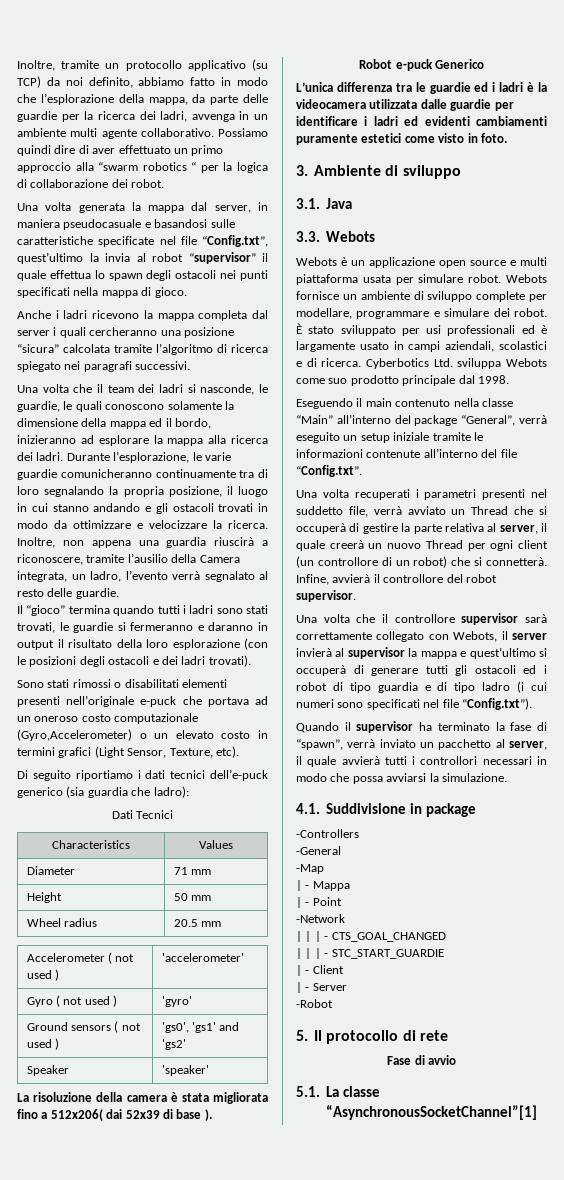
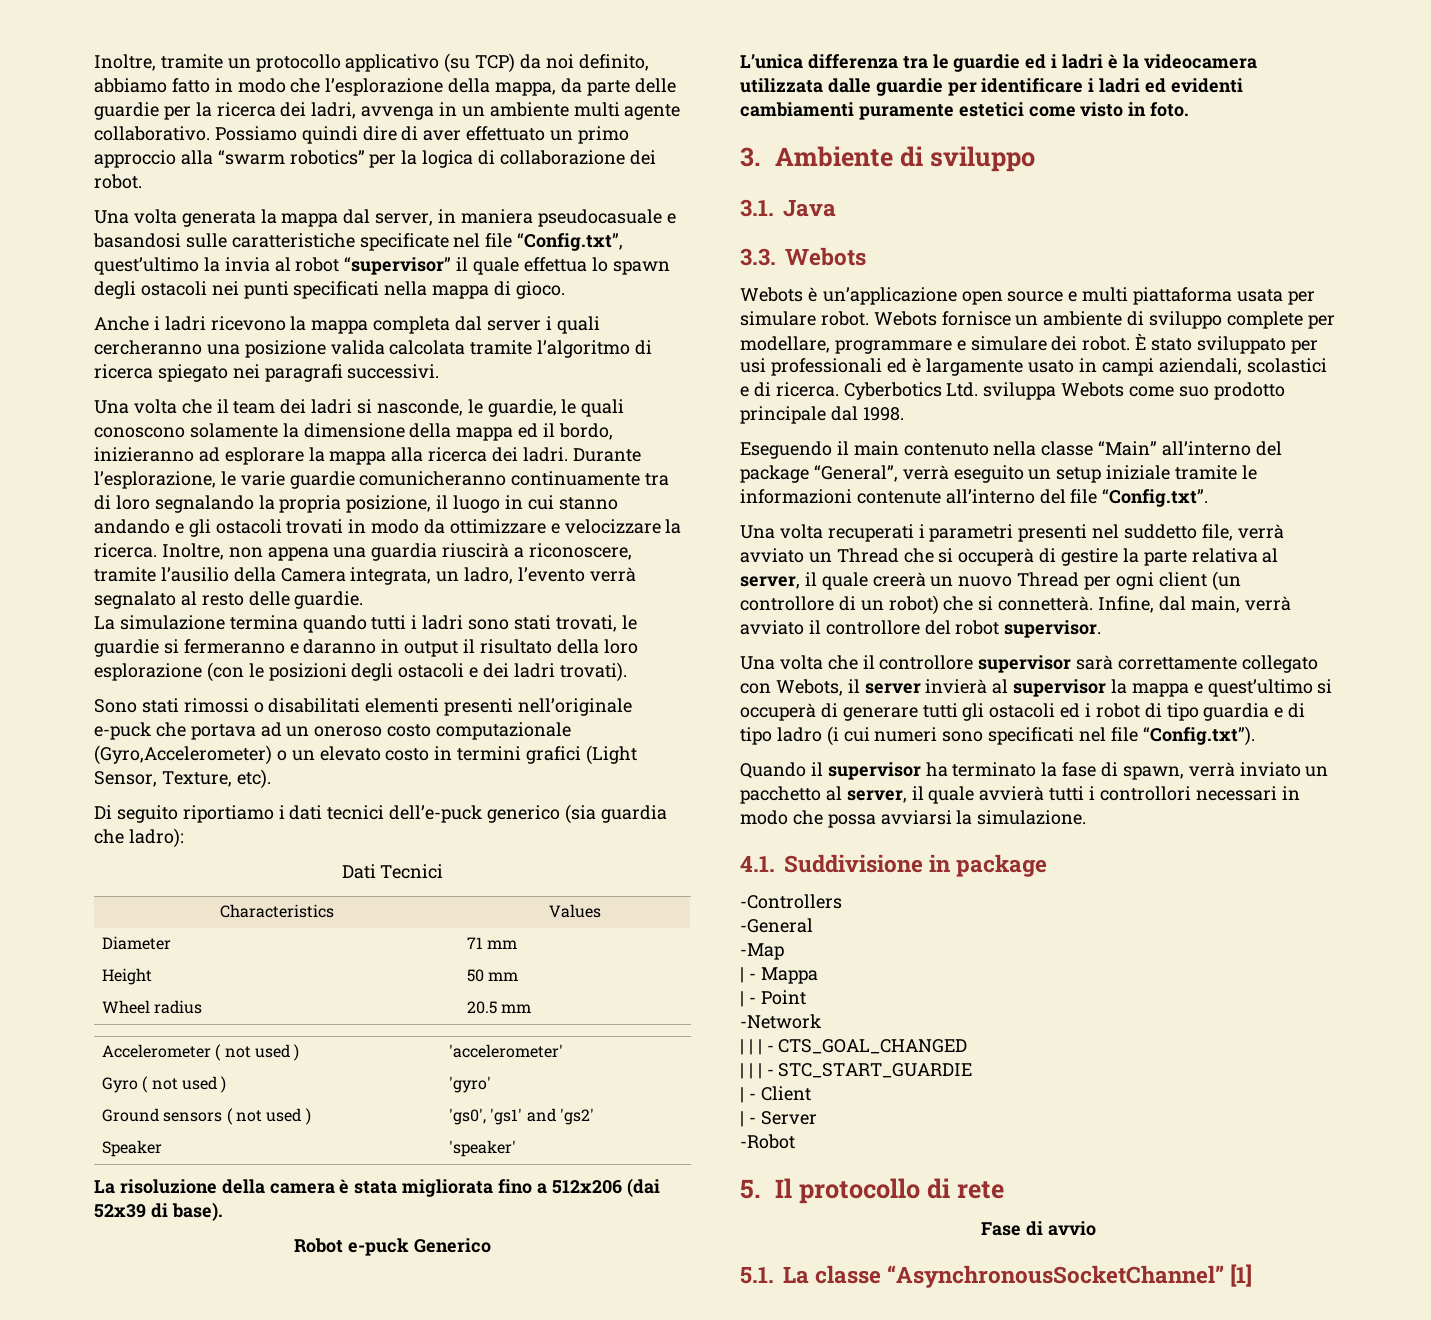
- Possiamo quindi dire di aver effettuato un primo approccio alla “swarm robotics “ per la logica di collaborazione dei robot.
+ Possiamo quindi dire di aver effettuato un primo approccio alla “swarm robotics” per la logica di collaborazione dei robot.
- Anche i ladri ricevono la mappa completa dal server i quali cercheranno una posizione “sicura” calcolata tramite l’algoritmo di ricerca spiegato nei paragrafi successivi.
+ Anche i ladri ricevono la mappa completa dal server i quali cercheranno una posizione valida calcolata tramite l’algoritmo di ricerca spiegato nei paragrafi successivi.
- Il “gioco” termina quando tutti i ladri sono stati trovati, le guardie si fermeranno e daranno in output il risultato della loro esplorazione (con le posizioni degli ostacoli e dei ladri trovati).
+ La simulazione termina quando tutti i ladri sono stati trovati, le guardie si fermeranno e daranno in output il risultato della loro esplorazione (con le posizioni degli ostacoli e dei ladri trovati).
- La risoluzione della camera è stata migliorata fino a 512x206( dai 52x39 di base ).
+ La risoluzione della camera è stata migliorata fino a 512x206 (dai 52x39 di base).
- Webots è un applicazione open source e multi piattaforma usata per simulare robot.
+ Webots è un’applicazione open source e multi piattaforma usata per simulare robot.
- Infine, avvierà il controllore del robot supervisor.
+ Infine, dal main, verrà avviato il controllore del robot supervisor.
- Quando il supervisor ha terminato la fase di “spawn”, verrà inviato un pacchetto al server, il quale avvierà tutti i controllori necessari in modo che possa avviarsi la simulazione.
+ Quando il supervisor ha terminato la fase di spawn, verrà inviato un pacchetto al server, il quale avvierà tutti i controllori necessari in modo che possa avviarsi la simulazione.
- 5.1. La classe “AsynchronousSocketChannel”[1]
+ 5.1. La classe “AsynchronousSocketChannel” [1]

